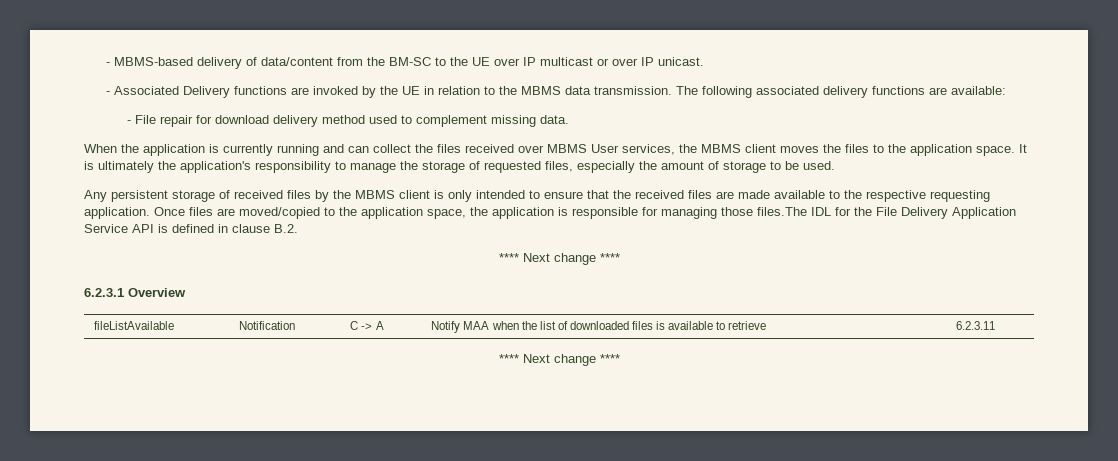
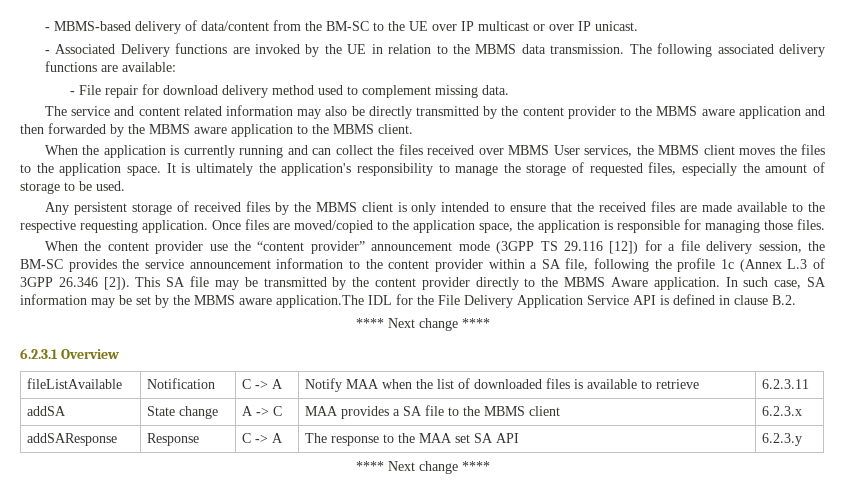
+ The service and content related information may also be directly transmitted by the content provider to the MBMS aware application and then forwarded by the MBMS aware application to the MBMS client.
- Once files are moved/copied to the application space, the application is responsible for managing those files.The IDL for the File Delivery Application Service API is defined in clause B.2.
+ Once files are moved/copied to the application space, the application is responsible for managing those files.
+ When the content provider use the “content provider” announcement mode (3GPP TS 29.116 [12]) for a file delivery session, the BM-SC provides the service announcement information to the content provider within a SA file, following the profile 1c (Annex L.3 of 3GPP 26.346 [2]). This SA file may be transmitted by the content provider directly to the MBMS Aware application. In such case, SA information may be set by the MBMS aware application.The IDL for the File Delivery Application Service API is defined in clause B.2.
+ addSA | State change | A -> C | MAA provides a SA file to the MBMS client | 6.2.3.x
+ addSAResponse | Response | C -> A | The response to the MAA set SA API | 6.2.3.y

